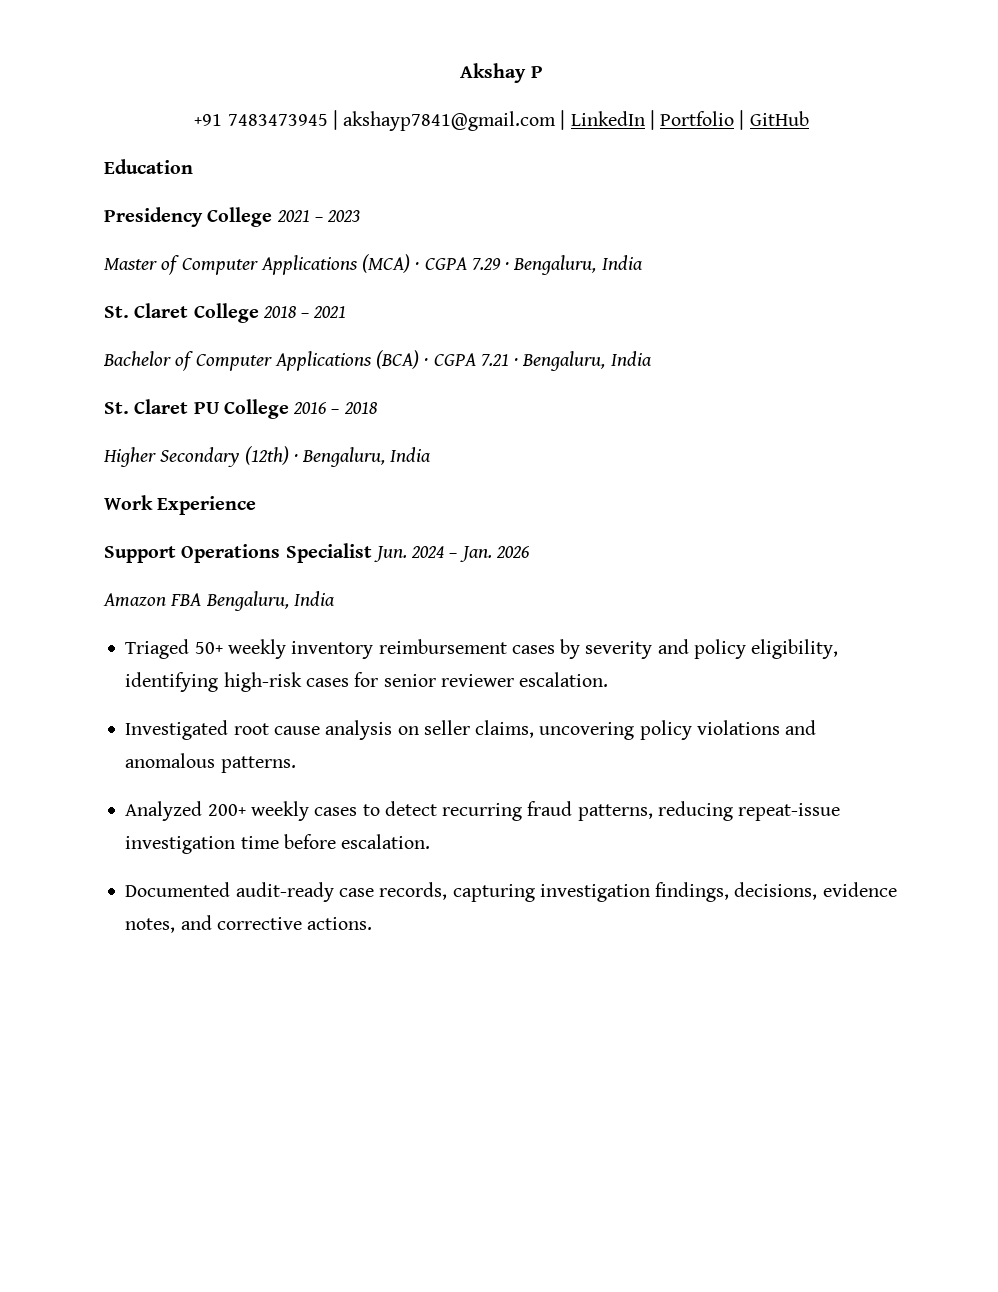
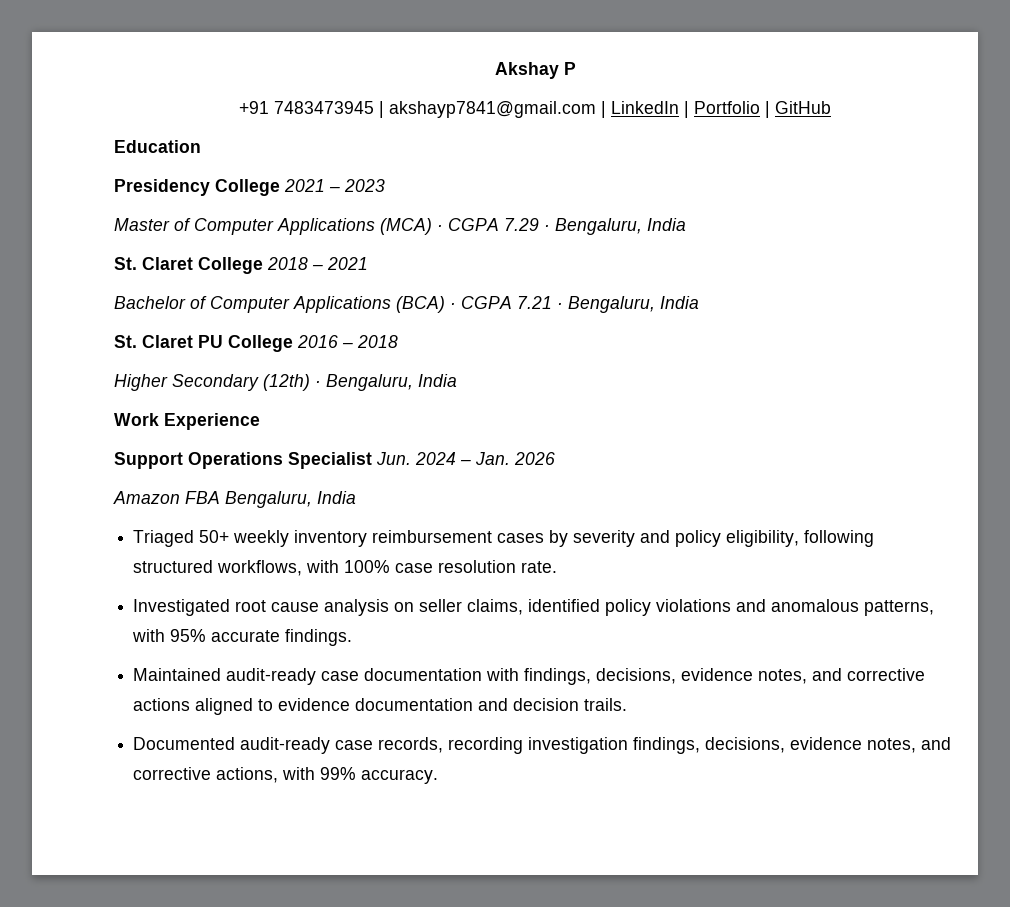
- Triaged 50+ weekly inventory reimbursement cases by severity and policy eligibility, identifying high-risk cases for senior reviewer escalation.
+ Triaged 50+ weekly inventory reimbursement cases by severity and policy eligibility, following structured workflows, with 100% case resolution rate.
- Investigated root cause analysis on seller claims, uncovering policy violations and anomalous patterns.
- Analyzed 200+ weekly cases to detect recurring fraud patterns, reducing repeat-issue investigation time before escalation.
+ Investigated root cause analysis on seller claims, identified policy violations and anomalous patterns, with 95% accurate findings.
+ Maintained audit-ready case documentation with findings, decisions, evidence notes, and corrective actions aligned to evidence documentation and decision trails.
- Documented audit-ready case records, capturing investigation findings, decisions, evidence notes, and corrective actions.
+ Documented audit-ready case records, recording investigation findings, decisions, evidence notes, and corrective actions, with 99% accuracy.

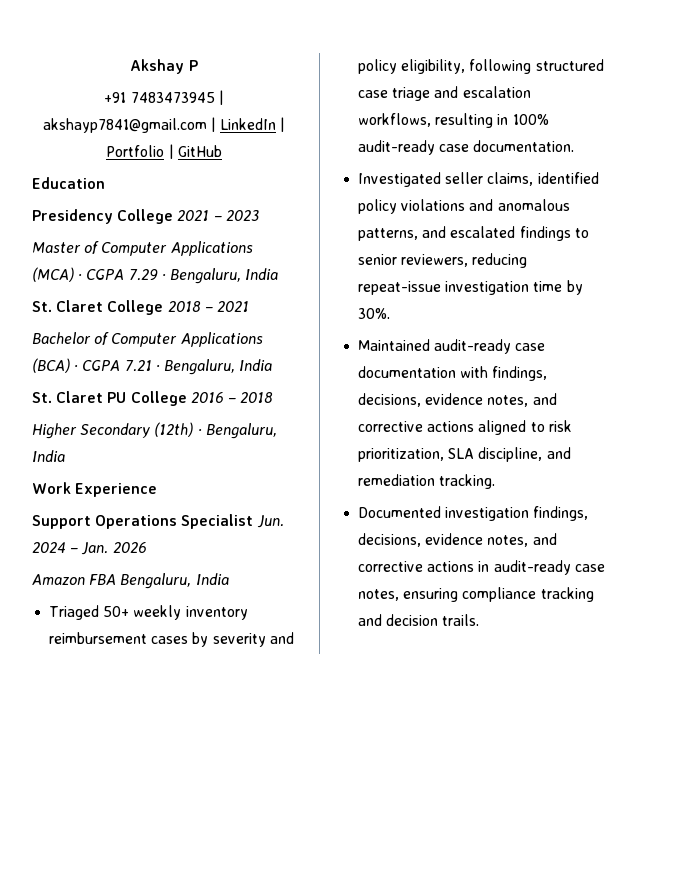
- Triaged 50+ weekly inventory reimbursement cases by severity and policy eligibility, following structured workflows, with 100% case resolution rate.
- Investigated root cause analysis on seller claims, identified policy violations and anomalous patterns, with 95% accurate findings.
+ Triaged 50+ weekly inventory reimbursement cases by severity and policy eligibility, following structured case triage and escalation workflows, resulting in 100% audit-ready case documentation.
+ Investigated seller claims, identified policy violations and anomalous patterns, and escalated findings to senior reviewers, reducing repeat-issue investigation time by 30%.
- Maintained audit-ready case documentation with findings, decisions, evidence notes, and corrective actions aligned to evidence documentation and decision trails.
- Documented audit-ready case records, recording investigation findings, decisions, evidence notes, and corrective actions, with 99% accuracy.
+ Maintained audit-ready case documentation with findings, decisions, evidence notes, and corrective actions aligned to risk prioritization, SLA discipline, and remediation tracking.
+ Documented investigation findings, decisions, evidence notes, and corrective actions in audit-ready case notes, ensuring compliance tracking and decision trails.

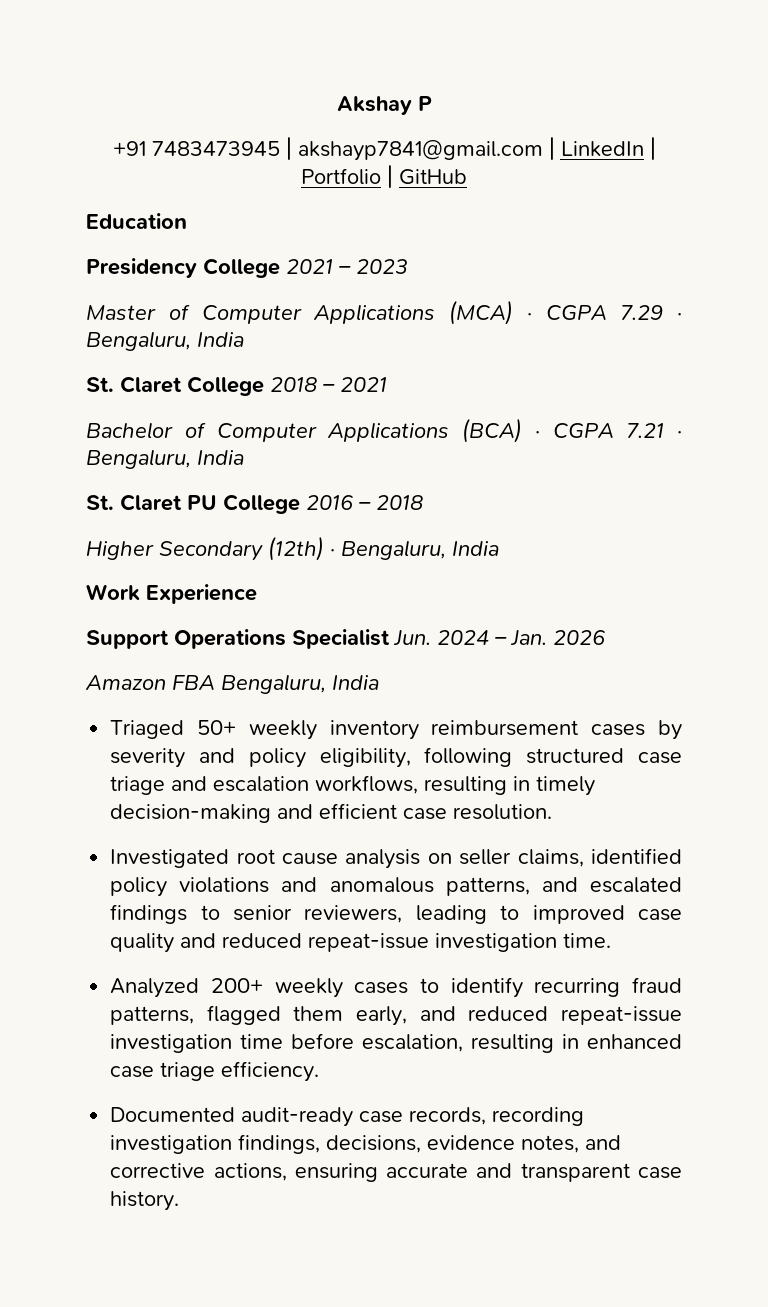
- Triaged 50+ weekly inventory reimbursement cases by severity and policy eligibility, following structured case triage and escalation workflows, resulting in 100% audit-ready case documentation.
- Investigated seller claims, identified policy violations and anomalous patterns, and escalated findings to senior reviewers, reducing repeat-issue investigation time by 30%.
- Maintained audit-ready case documentation with findings, decisions, evidence notes, and corrective actions aligned to risk prioritization, SLA discipline, and remediation tracking.
- Documented investigation findings, decisions, evidence notes, and corrective actions in audit-ready case notes, ensuring compliance tracking and decision trails.
+ Triaged 50+ weekly inventory reimbursement cases by severity and policy eligibility, following structured case triage and escalation workflows, resulting in timely decision-making and efficient case resolution.
+ Investigated root cause analysis on seller claims, identified policy violations and anomalous patterns, and escalated findings to senior reviewers, leading to improved case quality and reduced repeat-issue investigation time.
+ Analyzed 200+ weekly cases to identify recurring fraud patterns, flagged them early, and reduced repeat-issue investigation time before escalation, resulting in enhanced case triage efficiency.
+ Documented audit-ready case records, recording investigation findings, decisions, evidence notes, and corrective actions, ensuring accurate and transparent case history.

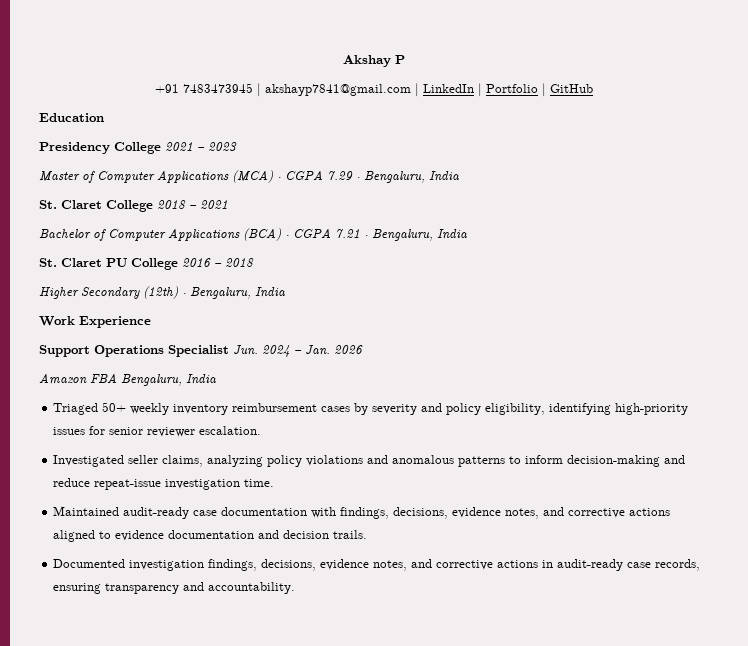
- Triaged 50+ weekly inventory reimbursement cases by severity and policy eligibility, following structured case triage and escalation workflows, resulting in timely decision-making and efficient case resolution.
- Investigated root cause analysis on seller claims, identified policy violations and anomalous patterns, and escalated findings to senior reviewers, leading to improved case quality and reduced repeat-issue investigation time.
- Analyzed 200+ weekly cases to identify recurring fraud patterns, flagged them early, and reduced repeat-issue investigation time before escalation, resulting in enhanced case triage efficiency.
- Documented audit-ready case records, recording investigation findings, decisions, evidence notes, and corrective actions, ensuring accurate and transparent case history.
+ Triaged 50+ weekly inventory reimbursement cases by severity and policy eligibility, identifying high-priority issues for senior reviewer escalation.
+ Investigated seller claims, analyzing policy violations and anomalous patterns to inform decision-making and reduce repeat-issue investigation time.
+ Maintained audit-ready case documentation with findings, decisions, evidence notes, and corrective actions aligned to evidence documentation and decision trails.
+ Documented investigation findings, decisions, evidence notes, and corrective actions in audit-ready case records, ensuring transparency and accountability.

